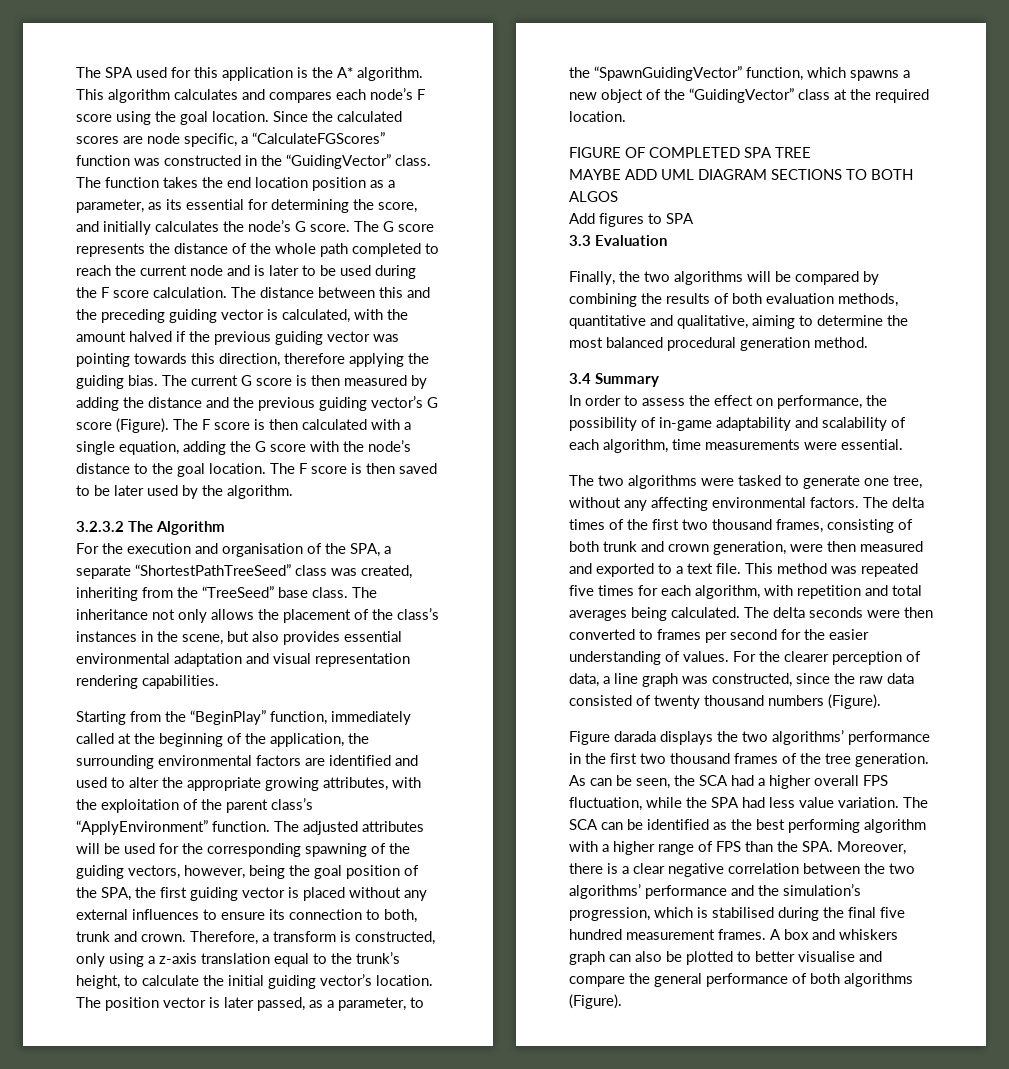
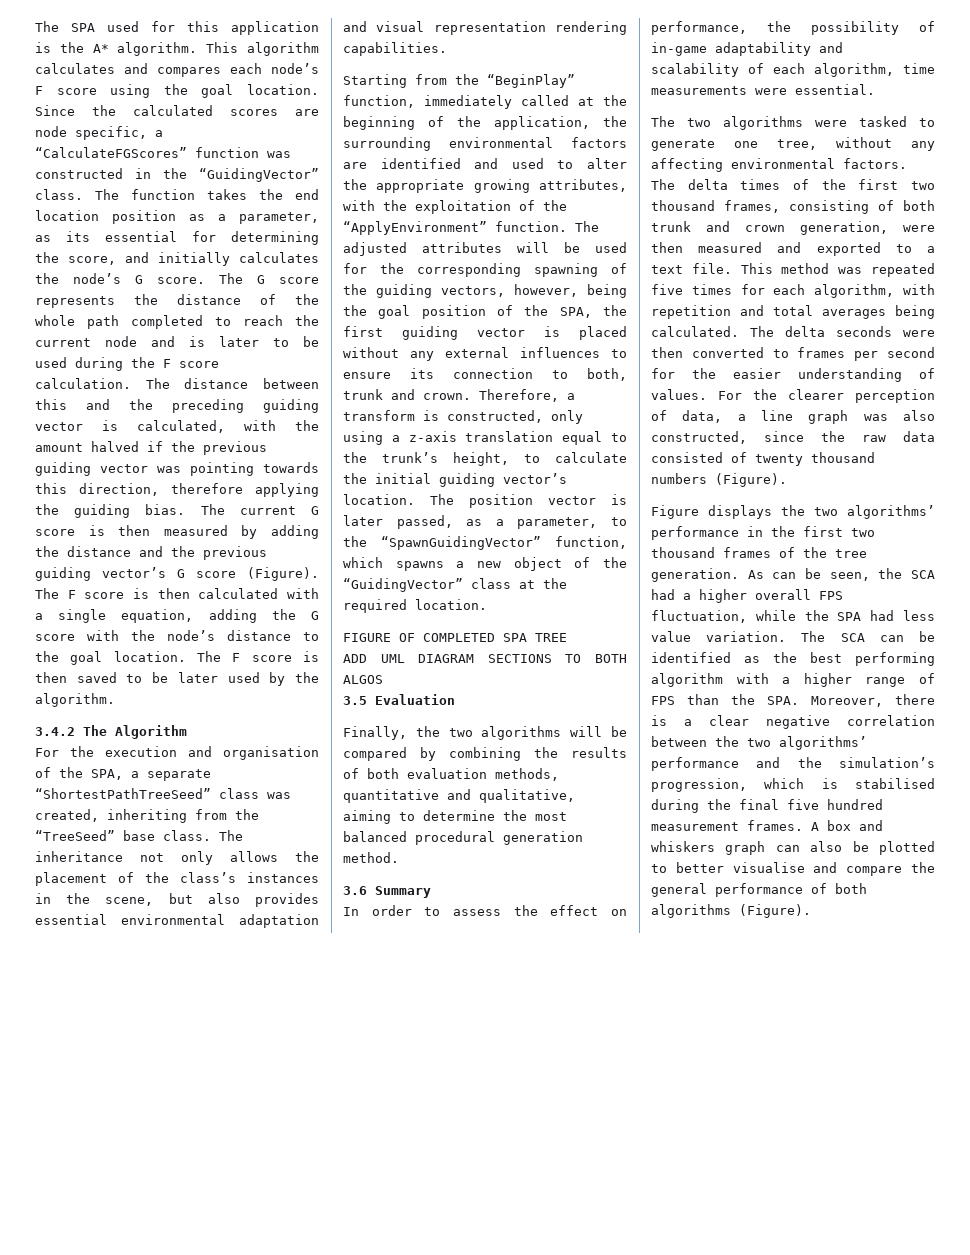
- 3.2.3.2 The Algorithm
+ 3.4.2 The Algorithm
- Starting from the “BeginPlay” function, immediately called at the beginning of the application, the surrounding environmental factors are identified and used to alter the appropriate growing attributes, with the exploitation of the parent class’s “ApplyEnvironment” function.
+ Starting from the “BeginPlay” function, immediately called at the beginning of the application, the surrounding environmental factors are identified and used to alter the appropriate growing attributes, with the exploitation of the “ApplyEnvironment” function.
- MAYBE ADD UML DIAGRAM SECTIONS TO BOTH ALGOS
+ ADD UML DIAGRAM SECTIONS TO BOTH ALGOS
- Add figures to SPA
- 3.3 Evaluation
+ 3.5 Evaluation
- 3.4 Summary
+ 3.6 Summary
- For the clearer perception of data, a line graph was constructed, since the raw data consisted of twenty thousand numbers (Figure).
+ For the clearer perception of data, a line graph was also constructed, since the raw data consisted of twenty thousand numbers (Figure).
- Figure darada displays the two algorithms’ performance in the first two thousand frames of the tree generation.
+ Figure displays the two algorithms’ performance in the first two thousand frames of the tree generation.

